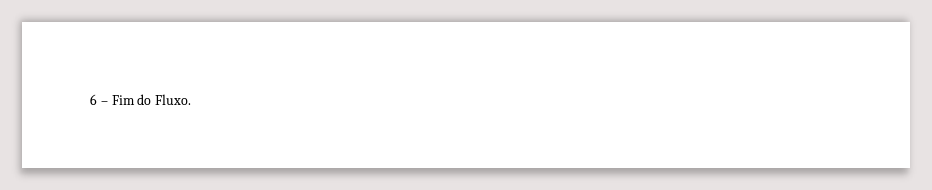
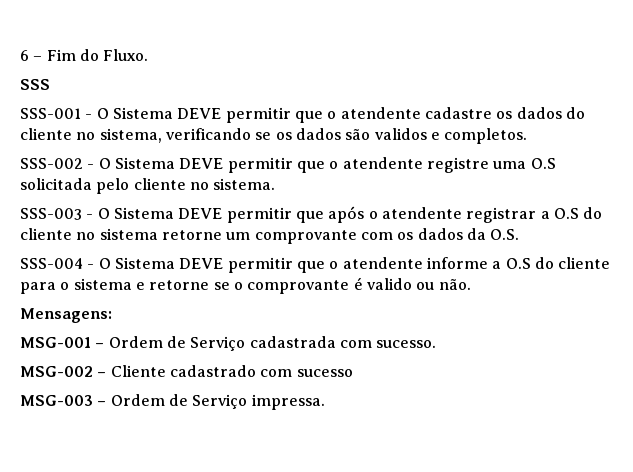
+ SSS
+ SSS-001 - O Sistema DEVE permitir que o atendente cadastre os dados do cliente no sistema, verificando se os dados são validos e completos.
+ SSS-002 - O Sistema DEVE permitir que o atendente registre uma O.S solicitada pelo cliente no sistema.
+ SSS-003 - O Sistema DEVE permitir que após o atendente registrar a O.S do cliente no sistema retorne um comprovante com os dados da O.S.
+ SSS-004 - O Sistema DEVE permitir que o atendente informe a O.S do cliente para o sistema e retorne se o comprovante é valido ou não.
+ Mensagens:
+ MSG-001 – Ordem de Serviço cadastrada com sucesso.
+ MSG-002 – Cliente cadastrado com sucesso
+ MSG-003 – Ordem de Serviço impressa.

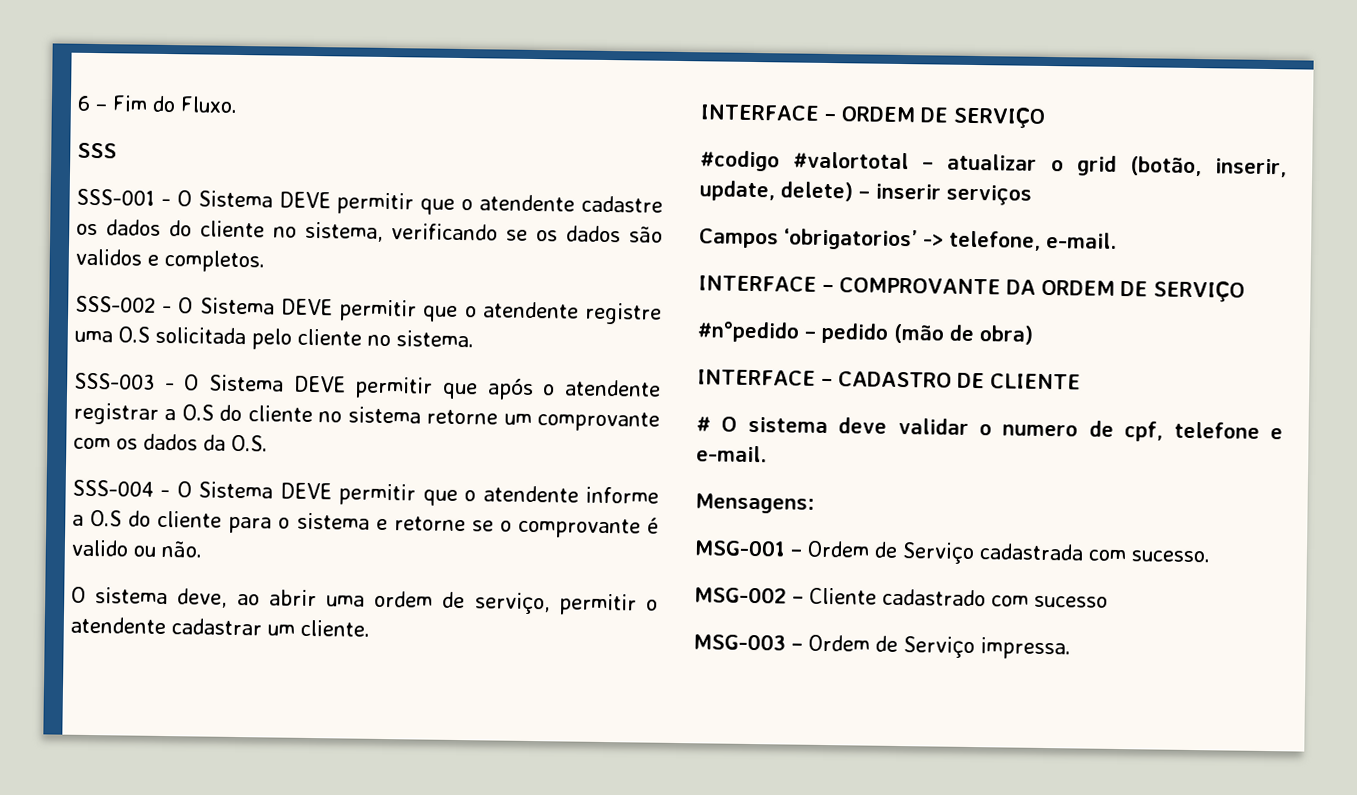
+ O sistema deve, ao abrir uma ordem de serviço, permitir o atendente cadastrar um cliente.
+ INTERFACE – ORDEM DE SERVIÇO
+ #codigo #valortotal – atualizar o grid (botão, inserir, update, delete) – inserir serviços
+ Campos ‘obrigatorios’ -> telefone, e-mail.
+ INTERFACE – COMPROVANTE DA ORDEM DE SERVIÇO
+ #n°pedido – pedido (mão de obra)
+ INTERFACE – CADASTRO DE CLIENTE
+ # O sistema deve validar o numero de cpf, telefone e e-mail.

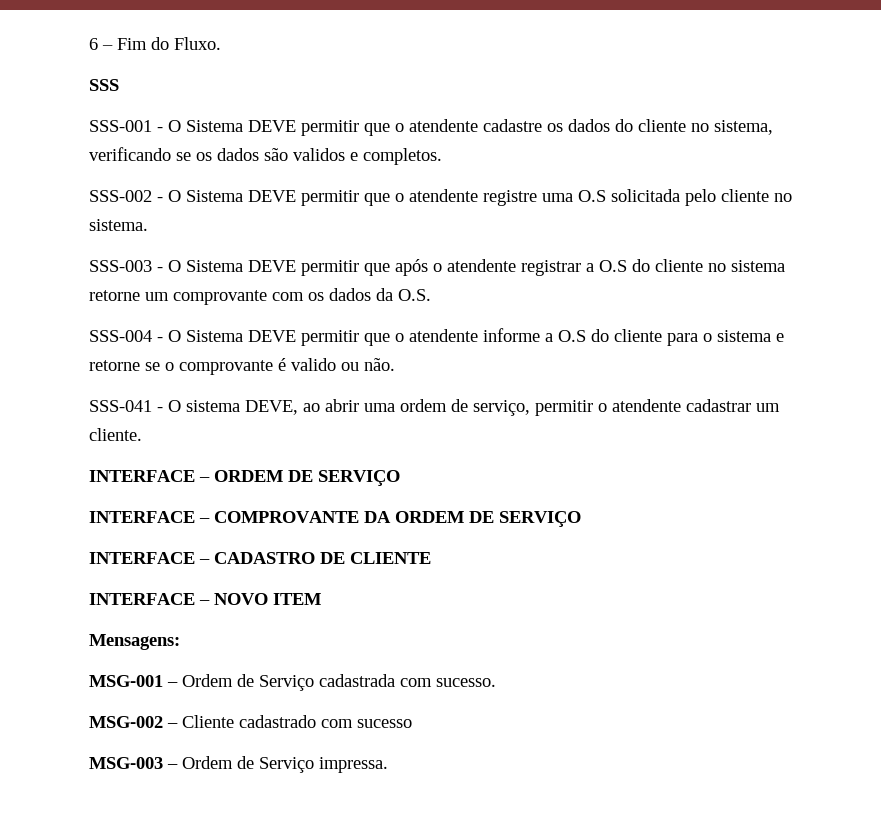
- O sistema deve, ao abrir uma ordem de serviço, permitir o atendente cadastrar um cliente.
+ SSS-041 - O sistema DEVE, ao abrir uma ordem de serviço, permitir o atendente cadastrar um cliente.
- #codigo #valortotal – atualizar o grid (botão, inserir, update, delete) – inserir serviços
- Campos ‘obrigatorios’ -> telefone, e-mail.
- #n°pedido – pedido (mão de obra)
- # O sistema deve validar o numero de cpf, telefone e e-mail.
+ INTERFACE – NOVO ITEM

